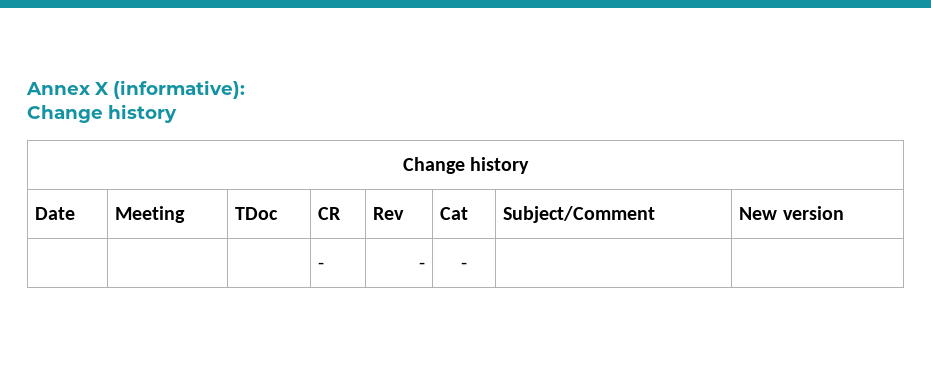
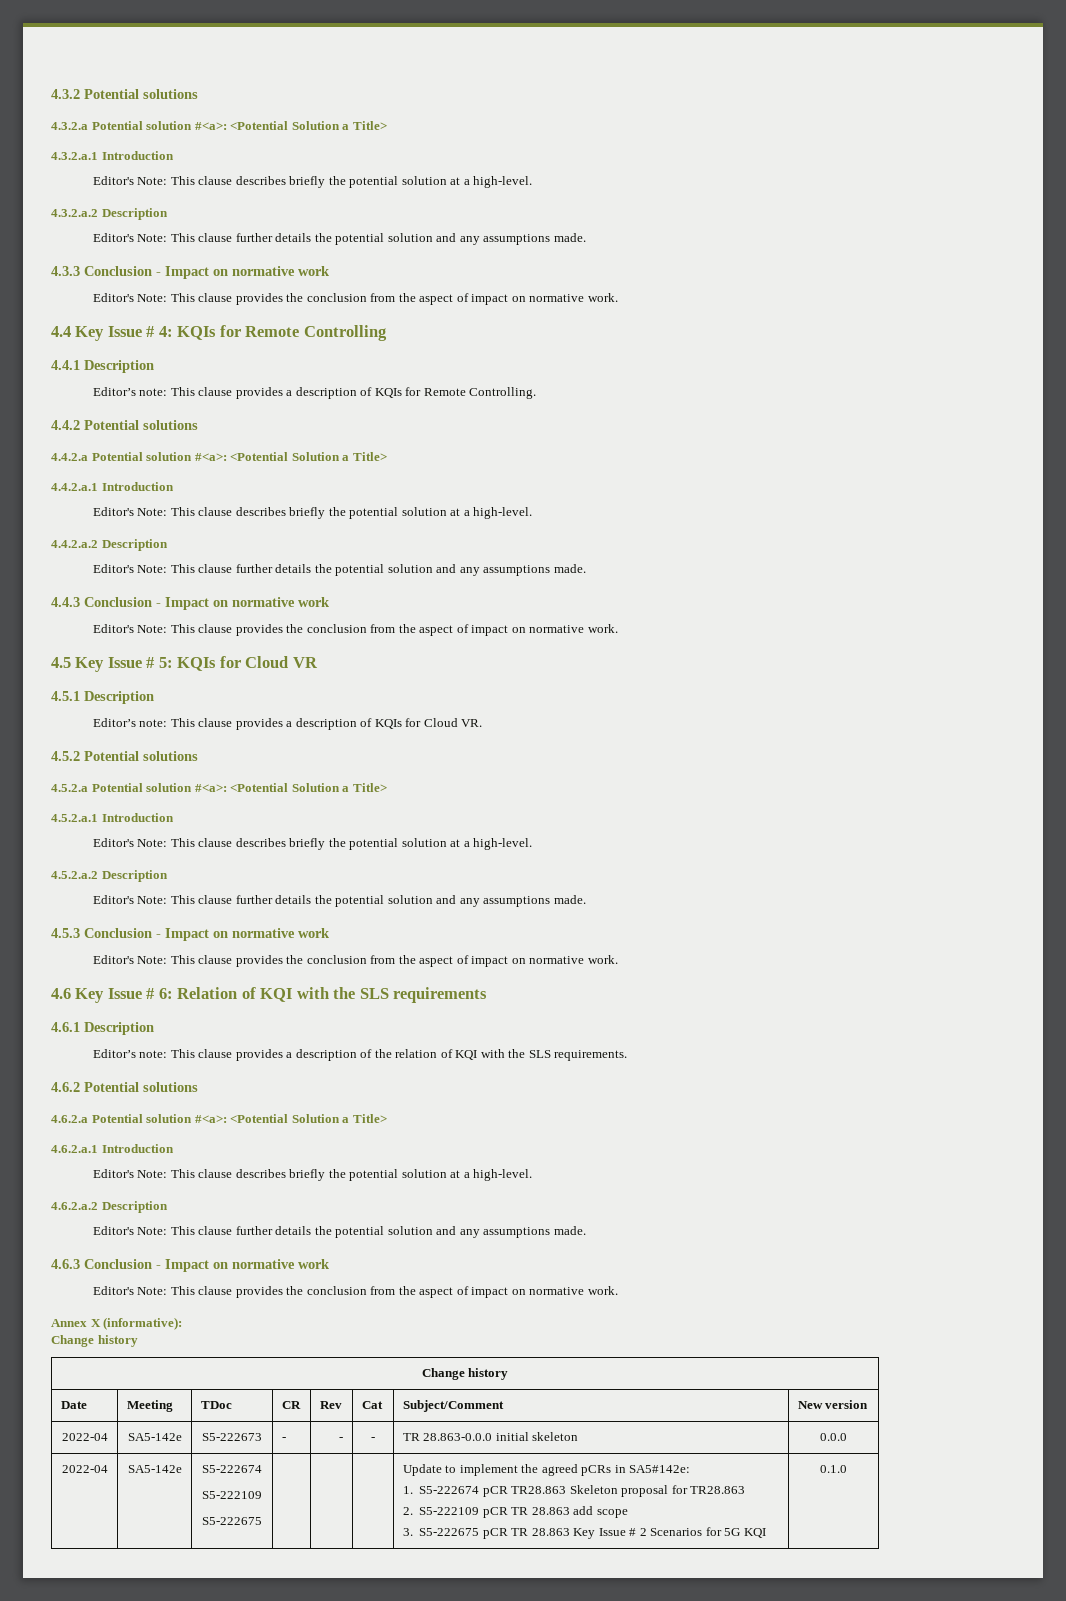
+ 4.3.2 Potential solutions
+ 4.3.2.a Potential solution #<a>: <Potential Solution a Title>
+ 4.3.2.a.1 Introduction
+ Editor's Note: This clause describes briefly the potential solution at a high-level.
+ 4.3.2.a.2 Description
+ Editor's Note: This clause further details the potential solution and any assumptions made.
+ 4.3.3 Conclusion - Impact on normative work
+ Editor's Note: This clause provides the conclusion from the aspect of impact on normative work.
+ 4.4 Key Issue # 4: KQIs for Remote Controlling
+ 4.4.1 Description
+ Editor’s note: This clause provides a description of KQIs for Remote Controlling.
+ 4.4.2 Potential solutions
+ 4.4.2.a Potential solution #<a>: <Potential Solution a Title>
+ 4.4.2.a.1 Introduction
+ Editor's Note: This clause describes briefly the potential solution at a high-level.
+ 4.4.2.a.2 Description
+ Editor's Note: This clause further details the potential solution and any assumptions made.
+ 4.4.3 Conclusion - Impact on normative work
+ Editor's Note: This clause provides the conclusion from the aspect of impact on normative work.
+ 4.5 Key Issue # 5: KQIs for Cloud VR
+ 4.5.1 Description
+ Editor’s note: This clause provides a description of KQIs for Cloud VR.
+ 4.5.2 Potential solutions
+ 4.5.2.a Potential solution #<a>: <Potential Solution a Title>
+ 4.5.2.a.1 Introduction
+ Editor's Note: This clause describes briefly the potential solution at a high-level.
+ 4.5.2.a.2 Description
+ Editor's Note: This clause further details the potential solution and any assumptions made.
+ 4.5.3 Conclusion - Impact on normative work
+ Editor's Note: This clause provides the conclusion from the aspect of impact on normative work.
+ 4.6 Key Issue # 6: Relation of KQI with the SLS requirements
+ 4.6.1 Description
+ Editor’s note: This clause provides a description of the relation of KQI with the SLS requirements.
+ 4.6.2 Potential solutions
+ 4.6.2.a Potential solution #<a>: <Potential Solution a Title>
+ 4.6.2.a.1 Introduction
+ Editor's Note: This clause describes briefly the potential solution at a high-level.
+ 4.6.2.a.2 Description
+ Editor's Note: This clause further details the potential solution and any assumptions made.
+ 4.6.3 Conclusion - Impact on normative work
+ Editor's Note: This clause provides the conclusion from the aspect of impact on normative work.
- | | | - | - | - | |
+ 2022-04 | SA5-142e | S5-222673 | - | - | - | TR 28.863-0.0.0 initial skeleton | 0.0.0
+ 2022-04 | SA5-142e | S5-222674
+ S5-222109
+ S5-222675 | | | | Update to implement the agreed pCRs in SA5#142e:
+ 1. S5-222674 pCR TR28.863 Skeleton proposal for TR28.863
+ 2. S5-222109 pCR TR 28.863 add scope
+ 3. S5-222675 pCR TR 28.863 Key Issue # 2 Scenarios for 5G KQI | 0.1.0

